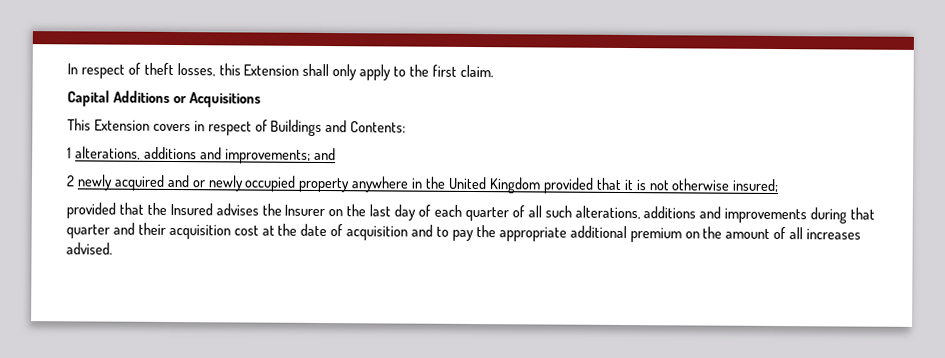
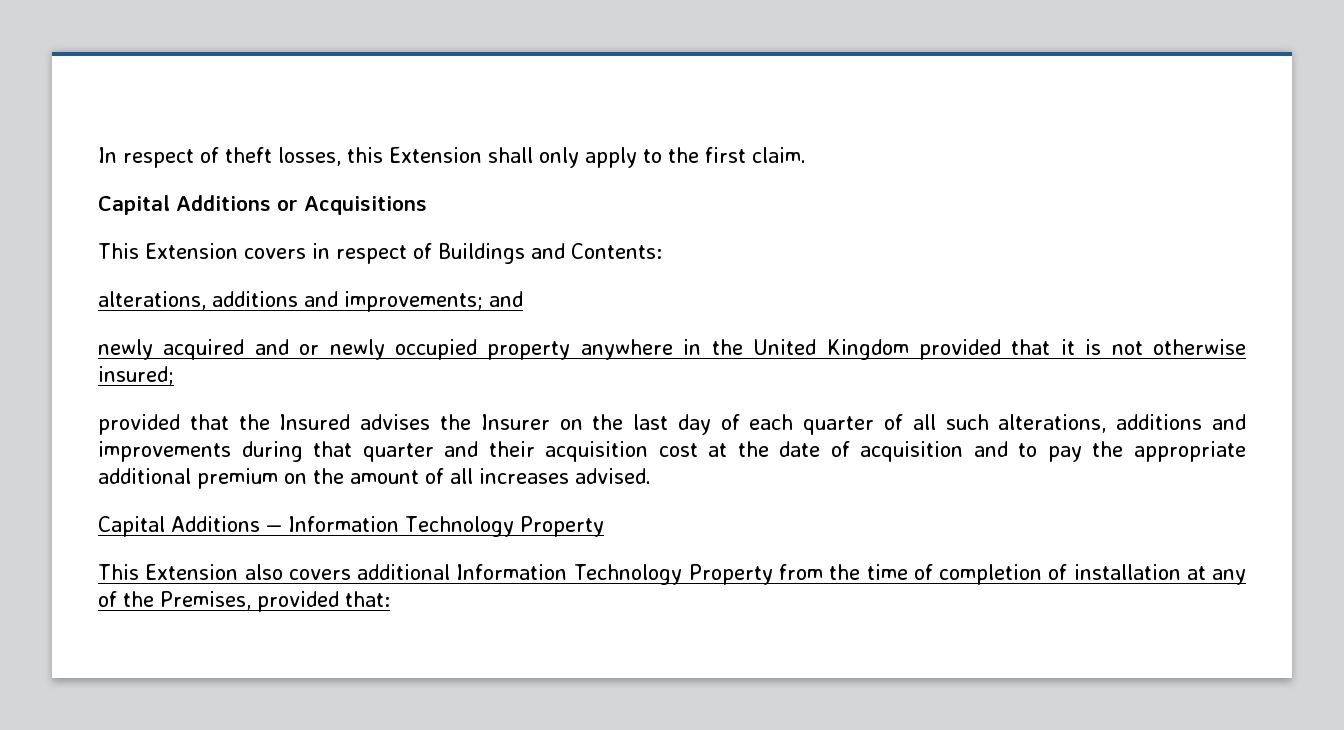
- 1 alterations, additions and improvements; and
+ alterations, additions and improvements; and
- 2 newly acquired and or newly occupied property anywhere in the United Kingdom provided that it is not otherwise insured;
+ newly acquired and or newly occupied property anywhere in the United Kingdom provided that it is not otherwise insured;
+ Capital Additions — Information Technology Property
+ This Extension also covers additional Information Technology Property from the time of completion of installation at any of the Premises, provided that:

